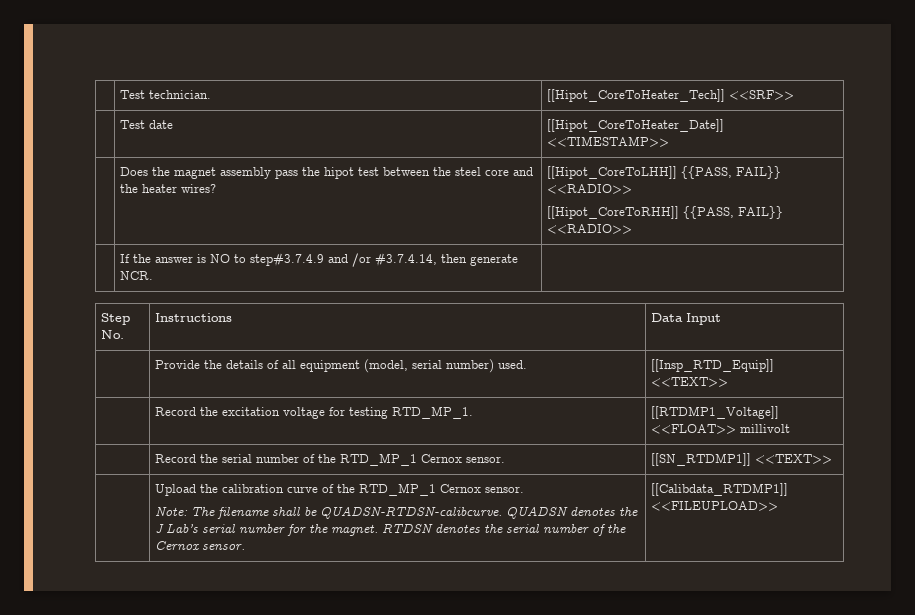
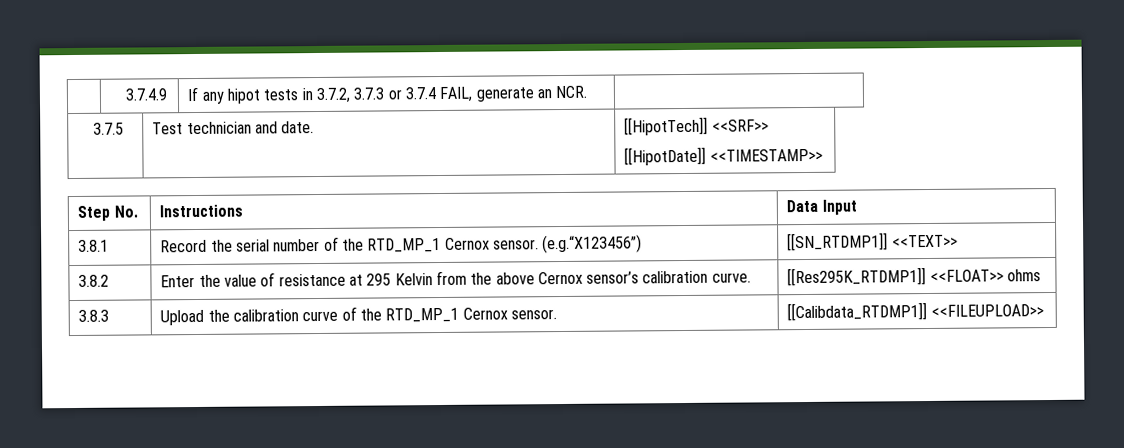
- | Test technician. | [[Hipot_CoreToHeater_Tech]] <<SRF>>
- | Test date | [[Hipot_CoreToHeater_Date]] <<TIMESTAMP>>
- | Does the magnet assembly pass the hipot test between the steel core and the heater wires? | [[Hipot_CoreToLHH]] {{PASS, FAIL}} <<RADIO>>
- [[Hipot_CoreToRHH]] {{PASS, FAIL}} <<RADIO>>
- | If the answer is NO to step#3.7.4.9 and /or #3.7.4.14, then generate NCR. |
+ | 3.7.4.9 | If any hipot tests in 3.7.2, 3.7.3 or 3.7.4 FAIL, generate an NCR. |
+ 3.7.5 | Test technician and date. | [[HipotTech]] <<SRF>>
+ [[HipotDate]] <<TIMESTAMP>>
- | Provide the details of all equipment (model, serial number) used. | [[Insp_RTD_Equip]] <<TEXT>>
- | Record the excitation voltage for testing RTD_MP_1. | [[RTDMP1_Voltage]] <<FLOAT>> millivolt
- | Record the serial number of the RTD_MP_1 Cernox sensor. | [[SN_RTDMP1]] <<TEXT>>
+ 3.8.1 | Record the serial number of the RTD_MP_1 Cernox sensor. (e.g.“X123456”) | [[SN_RTDMP1]] <<TEXT>>
- | Upload the calibration curve of the RTD_MP_1 Cernox sensor.
- Note: The filename shall be QUADSN-RTDSN-calibcurve. QUADSN denotes the J Lab’s serial number for the magnet. RTDSN denotes the serial number of the Cernox sensor. | [[Calibdata_RTDMP1]] <<FILEUPLOAD>>
+ 3.8.2 | Enter the value of resistance at 295 Kelvin from the above Cernox sensor’s calibration curve. | [[Res295K_RTDMP1]] <<FLOAT>> ohms
+ 3.8.3 | Upload the calibration curve of the RTD_MP_1 Cernox sensor. | [[Calibdata_RTDMP1]] <<FILEUPLOAD>>

